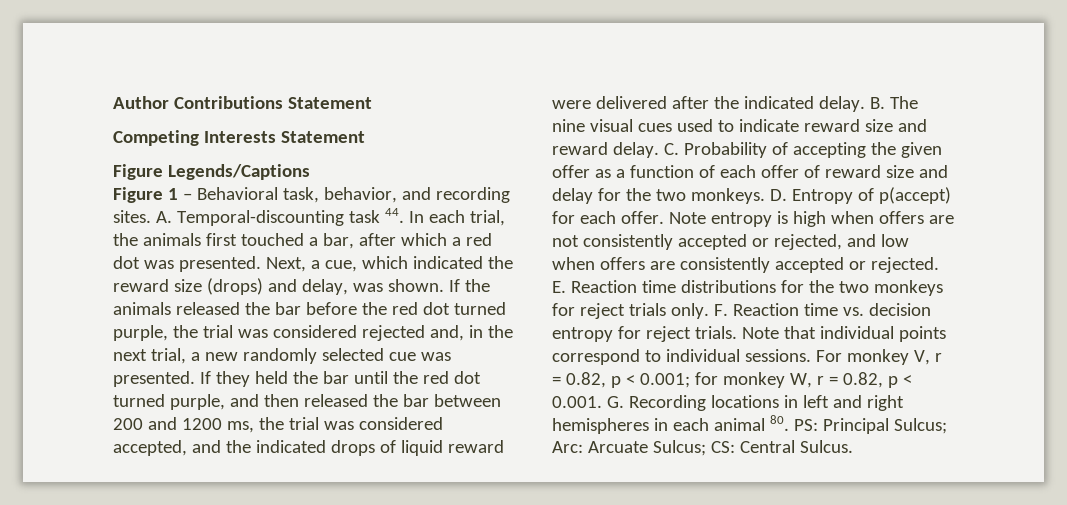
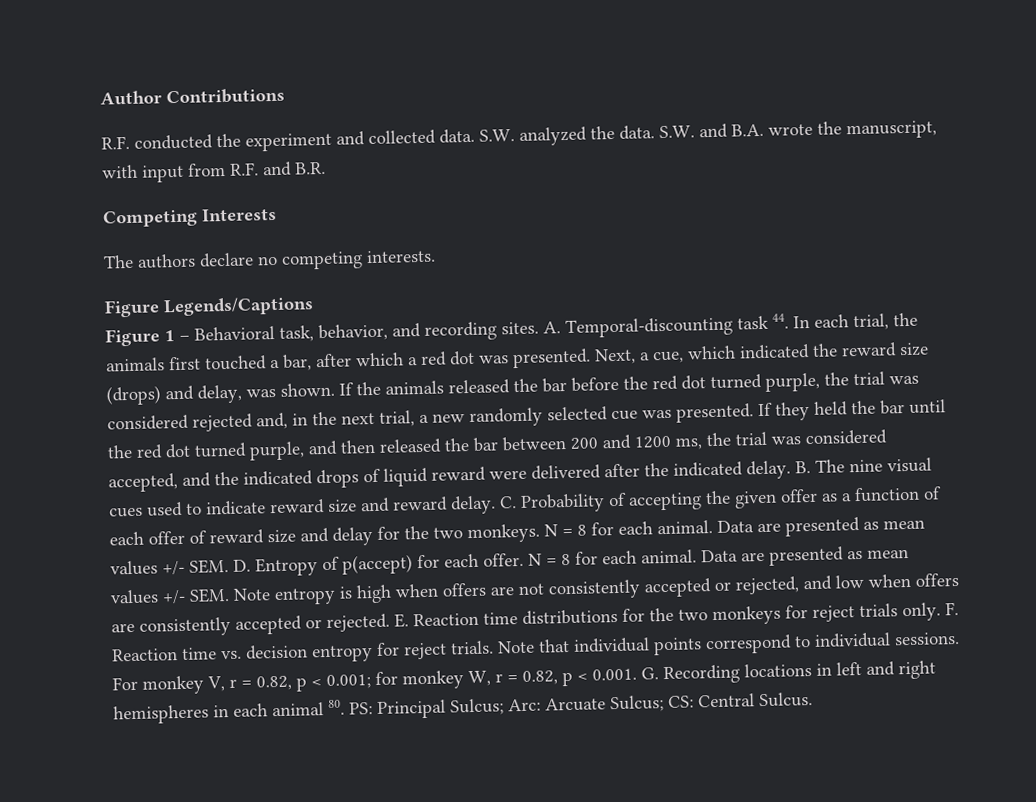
- Author Contributions Statement
- Competing Interests Statement
+ Author Contributions
+ R.F. conducted the experiment and collected data. S.W. analyzed the data. S.W. and B.A. wrote the manuscript, with input from R.F. and B.R.
+ Competing Interests
+ The authors declare no competing interests.
- D. Entropy of p(accept) for each offer.
+ N = 8 for each animal. Data are presented as mean values +/- SEM. D. Entropy of p(accept) for each offer.
- Note entropy is high when offers are not consistently accepted or rejected, and low when offers are consistently accepted or rejected.
+ N = 8 for each animal. Data are presented as mean values +/- SEM. Note entropy is high when offers are not consistently accepted or rejected, and low when offers are consistently accepted or rejected.

